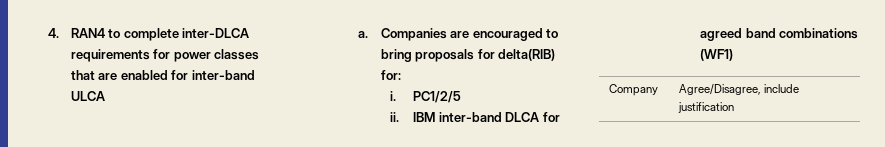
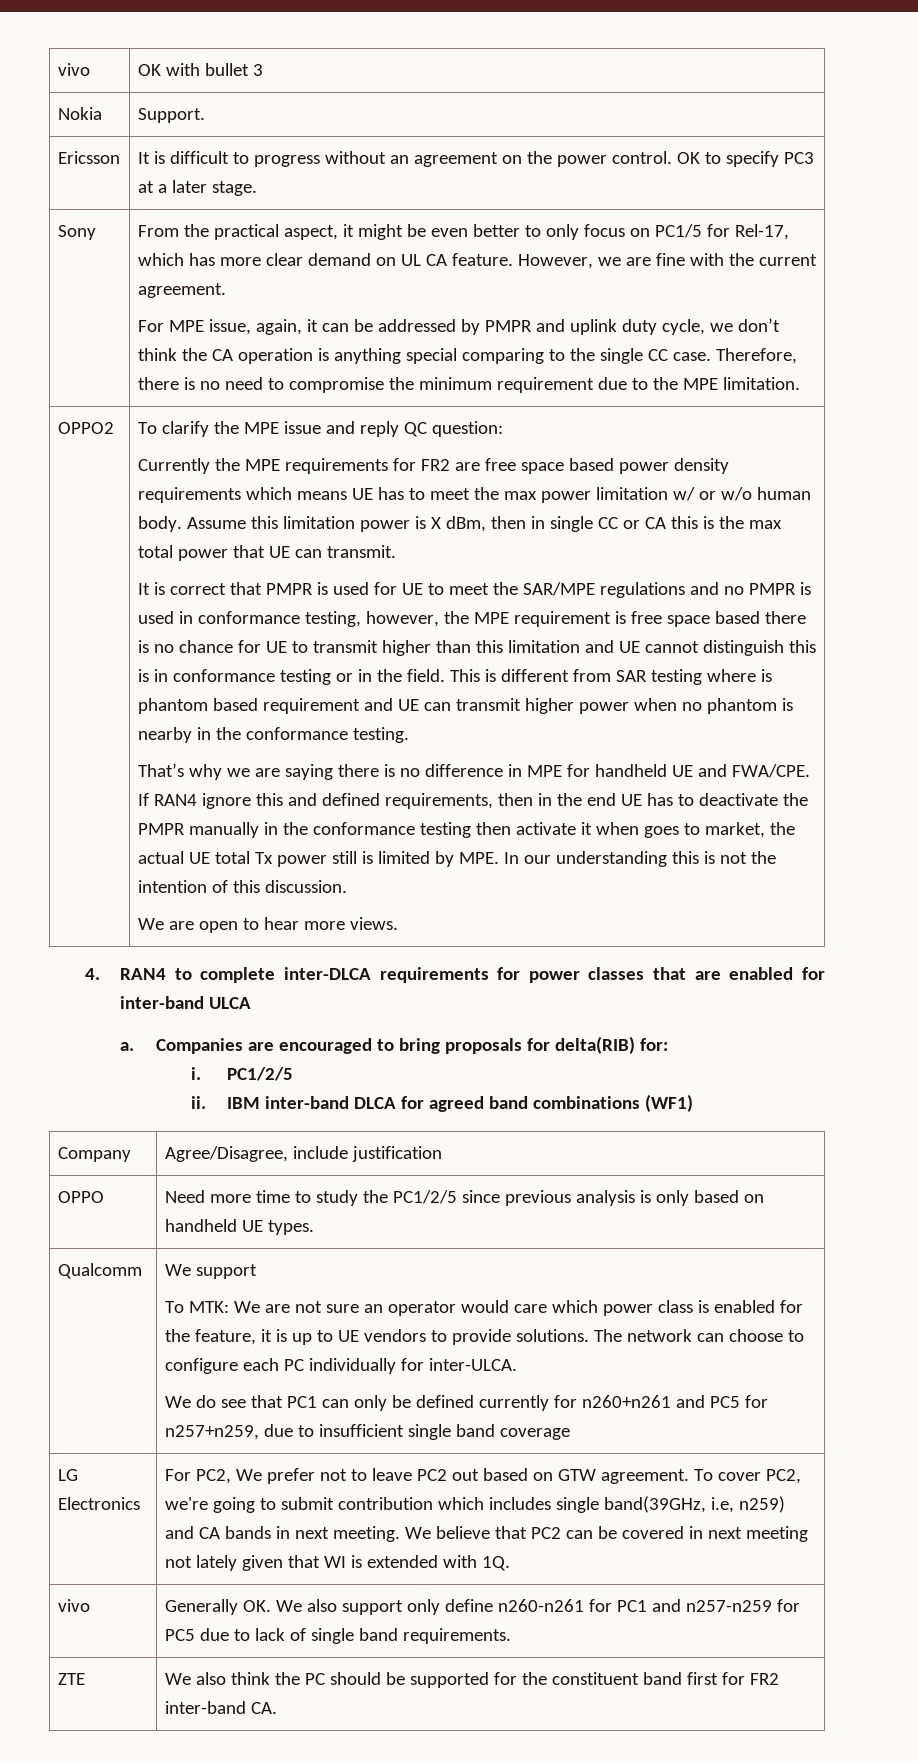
+ vivo | OK with bullet 3
+ Nokia | Support.
+ Ericsson | It is difficult to progress without an agreement on the power control. OK to specify PC3 at a later stage.
+ Sony | From the practical aspect, it might be even better to only focus on PC1/5 for Rel-17, which has more clear demand on UL CA feature. However, we are fine with the current agreement.
+ For MPE issue, again, it can be addressed by PMPR and uplink duty cycle, we don’t think the CA operation is anything special comparing to the single CC case. Therefore, there is no need to compromise the minimum requirement due to the MPE limitation.
+ OPPO2 | To clarify the MPE issue and reply QC question:
+ Currently the MPE requirements for FR2 are free space based power density requirements which means UE has to meet the max power limitation w/ or w/o human body. Assume this limitation power is X dBm, then in single CC or CA this is the max total power that UE can transmit.
+ It is correct that PMPR is used for UE to meet the SAR/MPE regulations and no PMPR is used in conformance testing, however, the MPE requirement is free space based there is no chance for UE to transmit higher than this limitation and UE cannot distinguish this is in conformance testing or in the field. This is different from SAR testing where is phantom based requirement and UE can transmit higher power when no phantom is nearby in the conformance testing.
+ That’s why we are saying there is no difference in MPE for handheld UE and FWA/CPE. If RAN4 ignore this and defined requirements, then in the end UE has to deactivate the PMPR manually in the conformance testing then activate it when goes to market, the actual UE total Tx power still is limited by MPE. In our understanding this is not the intention of this discussion.
+ We are open to hear more views.
+ OPPO | Need more time to study the PC1/2/5 since previous analysis is only based on handheld UE types.
+ Qualcomm | We support
+ To MTK: We are not sure an operator would care which power class is enabled for the feature, it is up to UE vendors to provide solutions. The network can choose to configure each PC individually for inter-ULCA.
+ We do see that PC1 can only be defined currently for n260+n261 and PC5 for n257+n259, due to insufficient single band coverage
+ LG Electronics | For PC2, We prefer not to leave PC2 out based on GTW agreement. To cover PC2, we're going to submit contribution which includes single band(39GHz, i.e, n259) and CA bands in next meeting. We believe that PC2 can be covered in next meeting not lately given that WI is extended with 1Q.
+ vivo | Generally OK. We also support only define n260-n261 for PC1 and n257-n259 for PC5 due to lack of single band requirements.
+ ZTE | We also think the PC should be supported for the constituent band first for FR2 inter-band CA.

